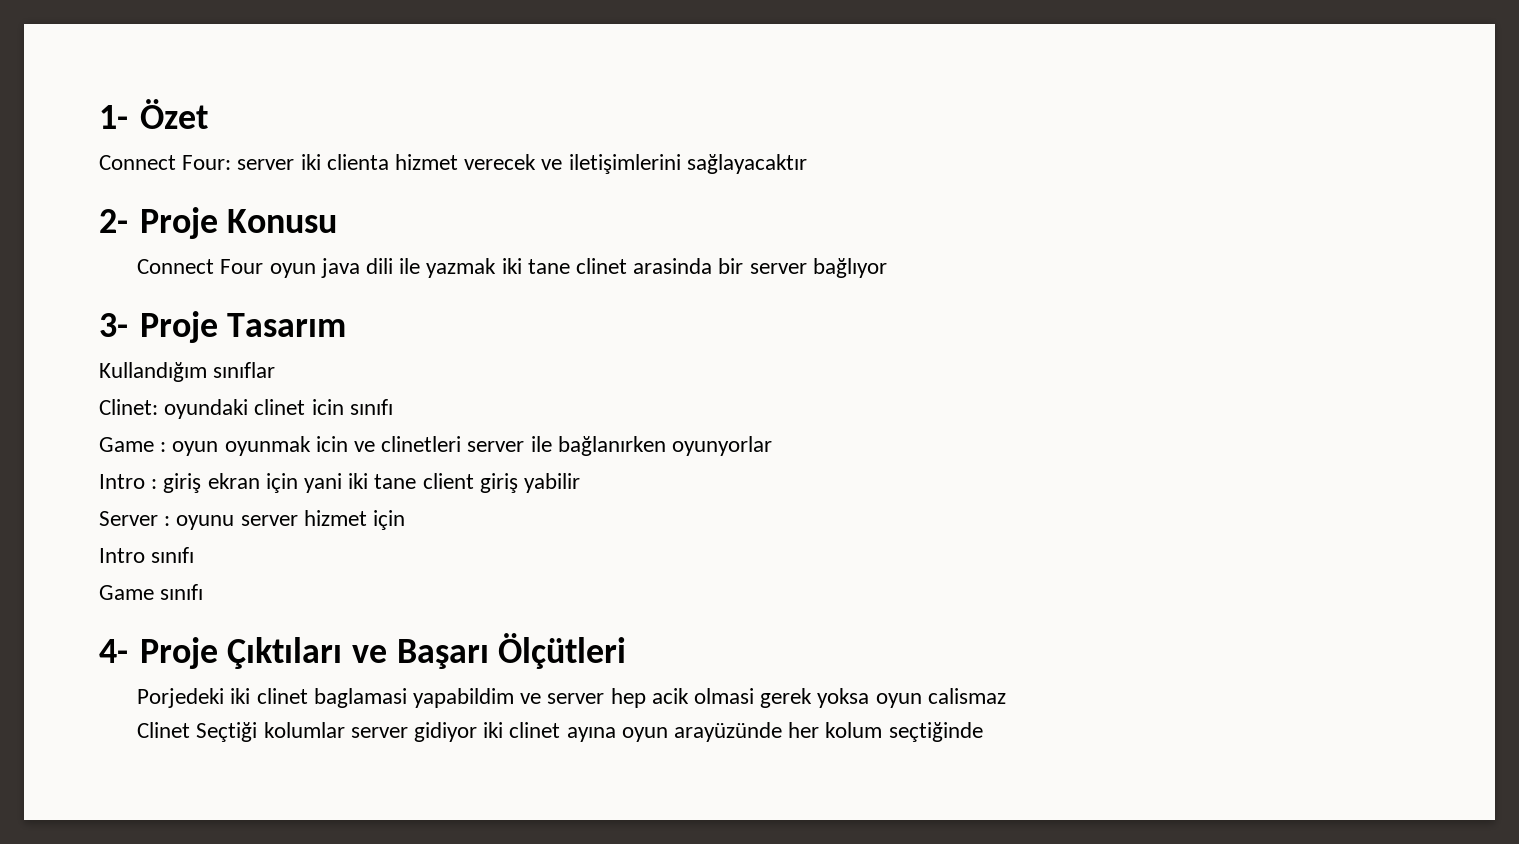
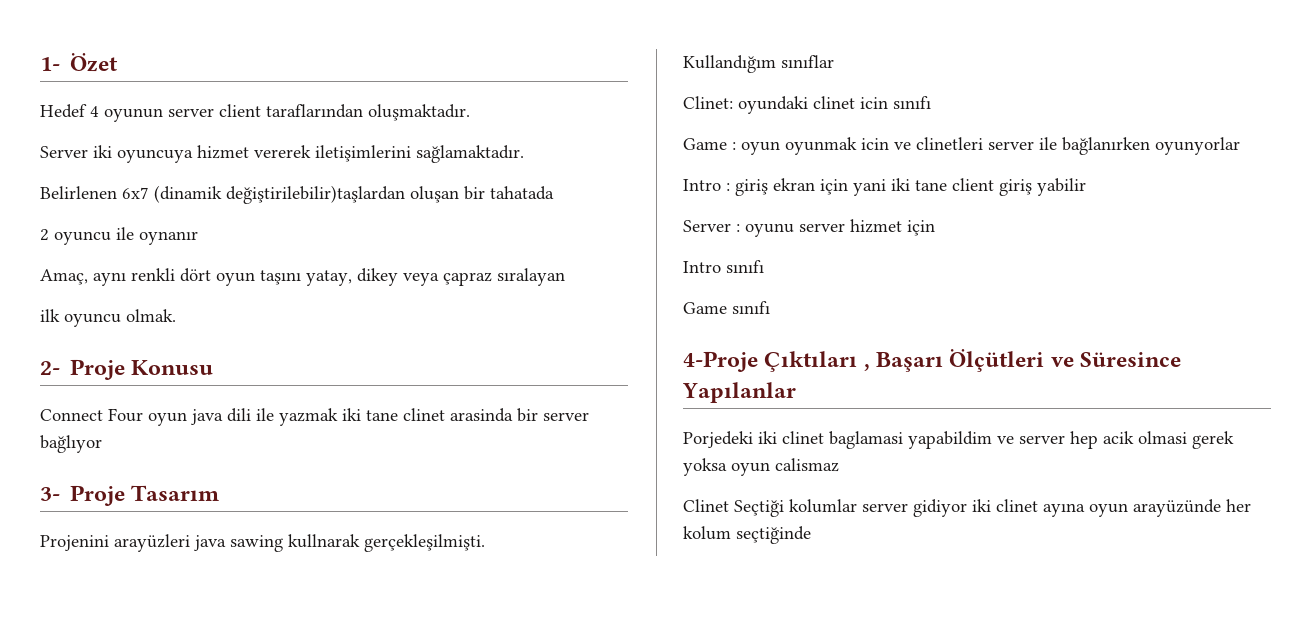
- Connect Four: server iki clienta hizmet verecek ve iletişimlerini sağlayacaktır
+ Hedef 4 oyunun server client taraflarından oluşmaktadır.
+ Server iki oyuncuya hizmet vererek iletişimlerini sağlamaktadır.
+ Belirlenen 6x7 (dinamik değiştirilebilir)taşlardan oluşan bir tahatada
+ 2 oyuncu ile oynanır
+ Amaç, aynı renkli dört oyun taşını yatay, dikey veya çapraz sıralayan
+ ilk oyuncu olmak.
+ Projenini arayüzleri java sawing kullnarak gerçekleşilmişti.
- 4- Proje Çıktıları ve Başarı Ölçütleri
+ 4-Proje Çıktıları , Başarı Ölçütleri ve Süresince Yapılanlar

